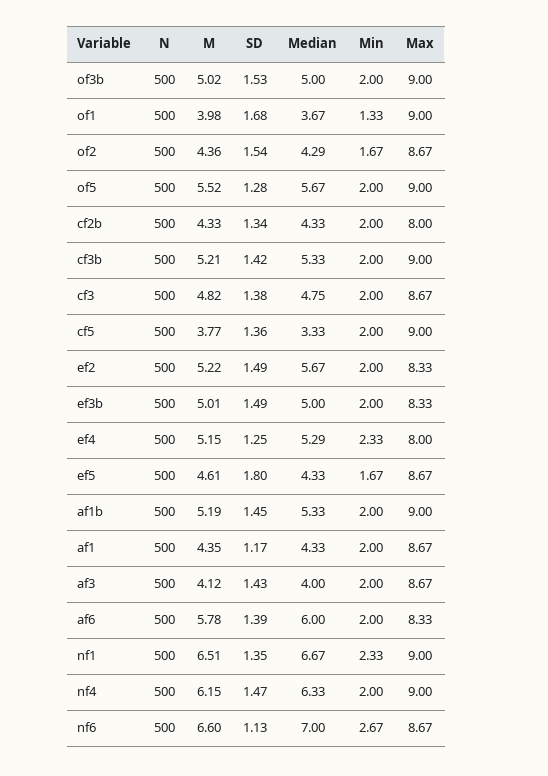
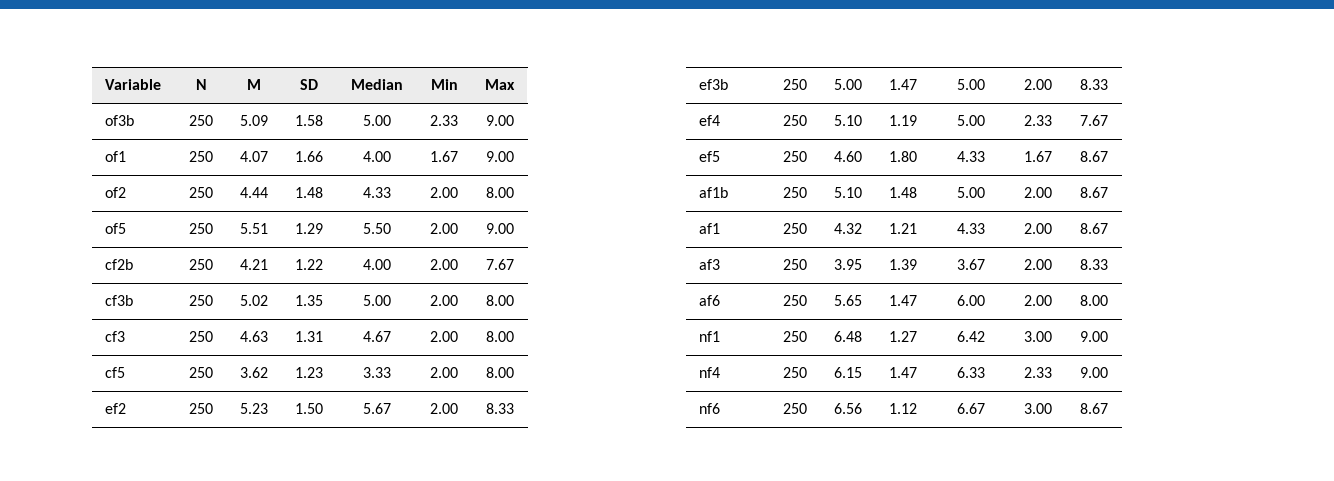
- of3b | 500 | 5.02 | 1.53 | 5.00 | 2.00 | 9.00
+ of3b | 250 | 5.09 | 1.58 | 5.00 | 2.33 | 9.00
- of1 | 500 | 3.98 | 1.68 | 3.67 | 1.33 | 9.00
- of2 | 500 | 4.36 | 1.54 | 4.29 | 1.67 | 8.67
- of5 | 500 | 5.52 | 1.28 | 5.67 | 2.00 | 9.00
- cf2b | 500 | 4.33 | 1.34 | 4.33 | 2.00 | 8.00
- cf3b | 500 | 5.21 | 1.42 | 5.33 | 2.00 | 9.00
- cf3 | 500 | 4.82 | 1.38 | 4.75 | 2.00 | 8.67
- cf5 | 500 | 3.77 | 1.36 | 3.33 | 2.00 | 9.00
+ of1 | 250 | 4.07 | 1.66 | 4.00 | 1.67 | 9.00
+ of2 | 250 | 4.44 | 1.48 | 4.33 | 2.00 | 8.00
+ of5 | 250 | 5.51 | 1.29 | 5.50 | 2.00 | 9.00
+ cf2b | 250 | 4.21 | 1.22 | 4.00 | 2.00 | 7.67
+ cf3b | 250 | 5.02 | 1.35 | 5.00 | 2.00 | 8.00
+ cf3 | 250 | 4.63 | 1.31 | 4.67 | 2.00 | 8.00
+ cf5 | 250 | 3.62 | 1.23 | 3.33 | 2.00 | 8.00
- ef2 | 500 | 5.22 | 1.49 | 5.67 | 2.00 | 8.33
+ ef2 | 250 | 5.23 | 1.50 | 5.67 | 2.00 | 8.33
- ef3b | 500 | 5.01 | 1.49 | 5.00 | 2.00 | 8.33
+ ef3b | 250 | 5.00 | 1.47 | 5.00 | 2.00 | 8.33
- ef4 | 500 | 5.15 | 1.25 | 5.29 | 2.33 | 8.00
+ ef4 | 250 | 5.10 | 1.19 | 5.00 | 2.33 | 7.67
- ef5 | 500 | 4.61 | 1.80 | 4.33 | 1.67 | 8.67
+ ef5 | 250 | 4.60 | 1.80 | 4.33 | 1.67 | 8.67
- af1b | 500 | 5.19 | 1.45 | 5.33 | 2.00 | 9.00
+ af1b | 250 | 5.10 | 1.48 | 5.00 | 2.00 | 8.67
- af1 | 500 | 4.35 | 1.17 | 4.33 | 2.00 | 8.67
+ af1 | 250 | 4.32 | 1.21 | 4.33 | 2.00 | 8.67
- af3 | 500 | 4.12 | 1.43 | 4.00 | 2.00 | 8.67
+ af3 | 250 | 3.95 | 1.39 | 3.67 | 2.00 | 8.33
- af6 | 500 | 5.78 | 1.39 | 6.00 | 2.00 | 8.33
+ af6 | 250 | 5.65 | 1.47 | 6.00 | 2.00 | 8.00
- nf1 | 500 | 6.51 | 1.35 | 6.67 | 2.33 | 9.00
+ nf1 | 250 | 6.48 | 1.27 | 6.42 | 3.00 | 9.00
- nf4 | 500 | 6.15 | 1.47 | 6.33 | 2.00 | 9.00
+ nf4 | 250 | 6.15 | 1.47 | 6.33 | 2.33 | 9.00
- nf6 | 500 | 6.60 | 1.13 | 7.00 | 2.67 | 8.67
+ nf6 | 250 | 6.56 | 1.12 | 6.67 | 3.00 | 8.67

